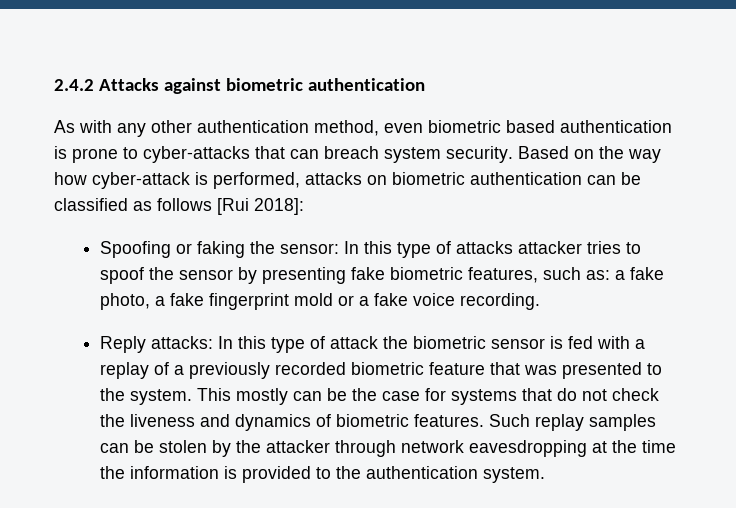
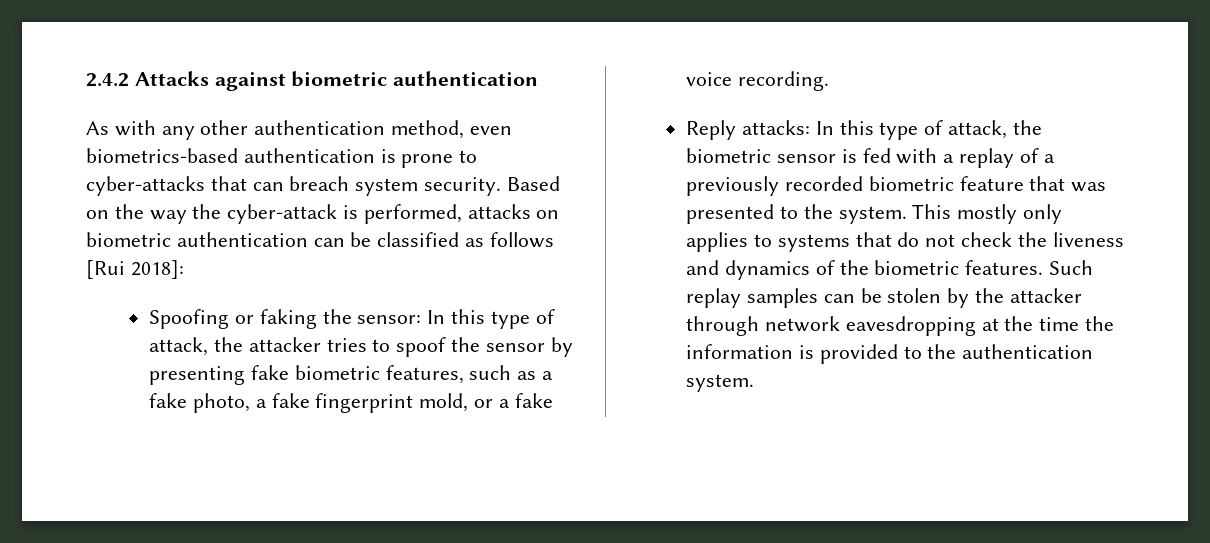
- As with any other authentication method, even biometric based authentication is prone to cyber-attacks that can breach system security.
+ As with any other authentication method, even biometrics-based authentication is prone to cyber-attacks that can breach system security.
- Based on the way how cyber-attack is performed, attacks on biometric authentication can be classified as follows [Rui 2018]:
+ Based on the way the cyber-attack is performed, attacks on biometric authentication can be classified as follows [Rui 2018]:
- Spoofing or faking the sensor: In this type of attacks attacker tries to spoof the sensor by presenting fake biometric features, such as: a fake photo, a fake fingerprint mold or a fake voice recording.
+ Spoofing or faking the sensor: In this type of attack, the attacker tries to spoof the sensor by presenting fake biometric features, such as a fake photo, a fake fingerprint mold, or a fake voice recording.
- Reply attacks: In this type of attack the biometric sensor is fed with a replay of a previously recorded biometric feature that was presented to the system.
+ Reply attacks: In this type of attack, the biometric sensor is fed with a replay of a previously recorded biometric feature that was presented to the system.
- This mostly can be the case for systems that do not check the liveness and dynamics of biometric features.
+ This mostly only applies to systems that do not check the liveness and dynamics of the biometric features.

